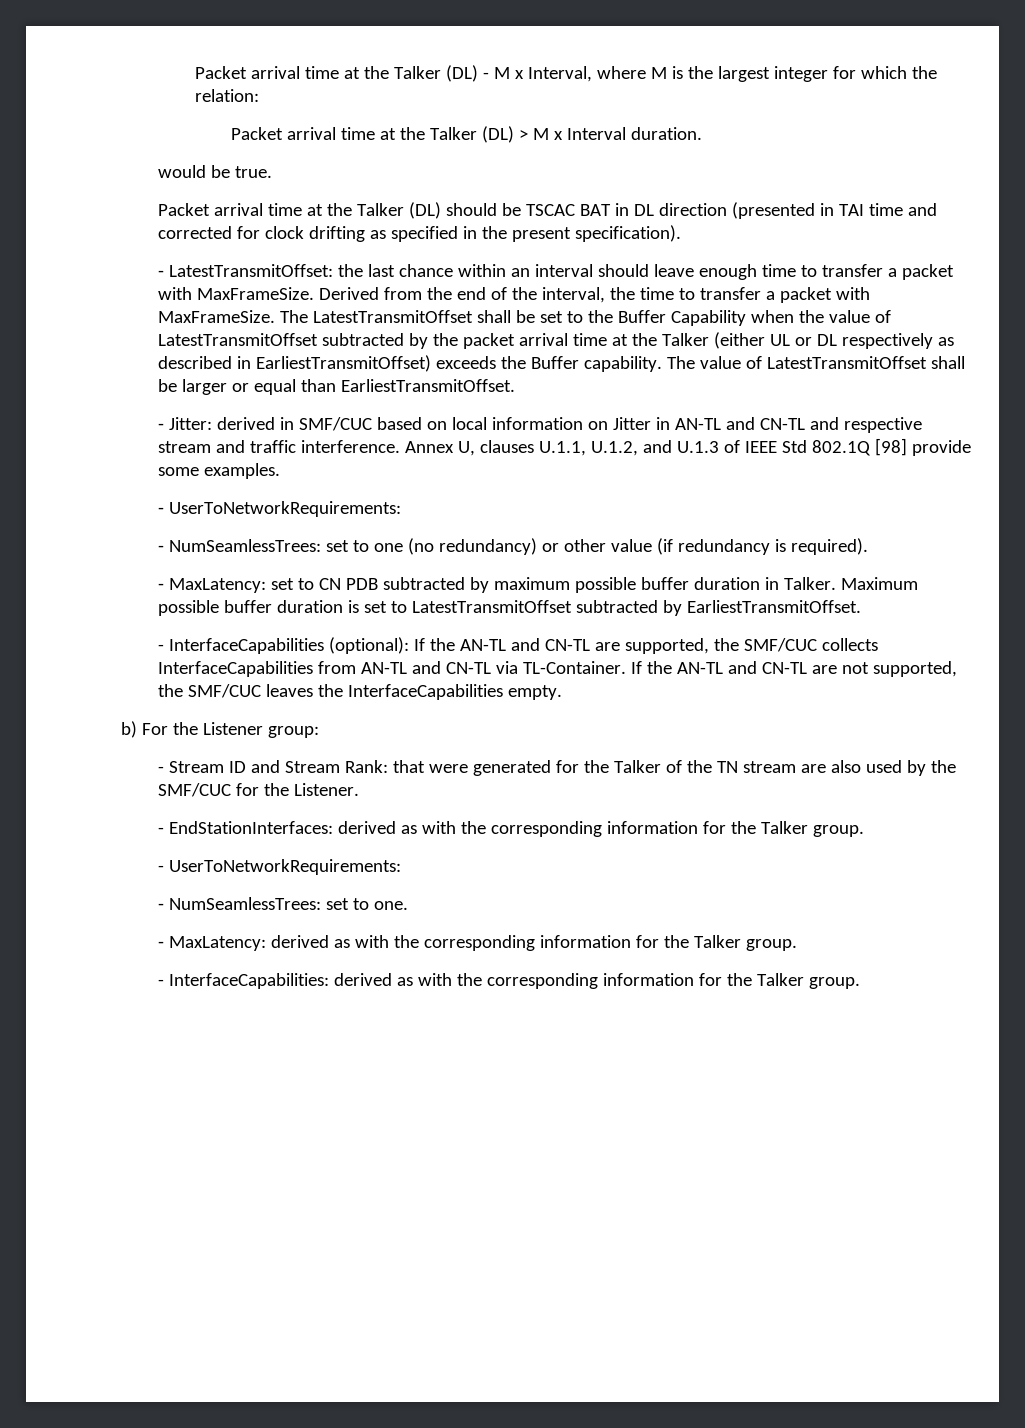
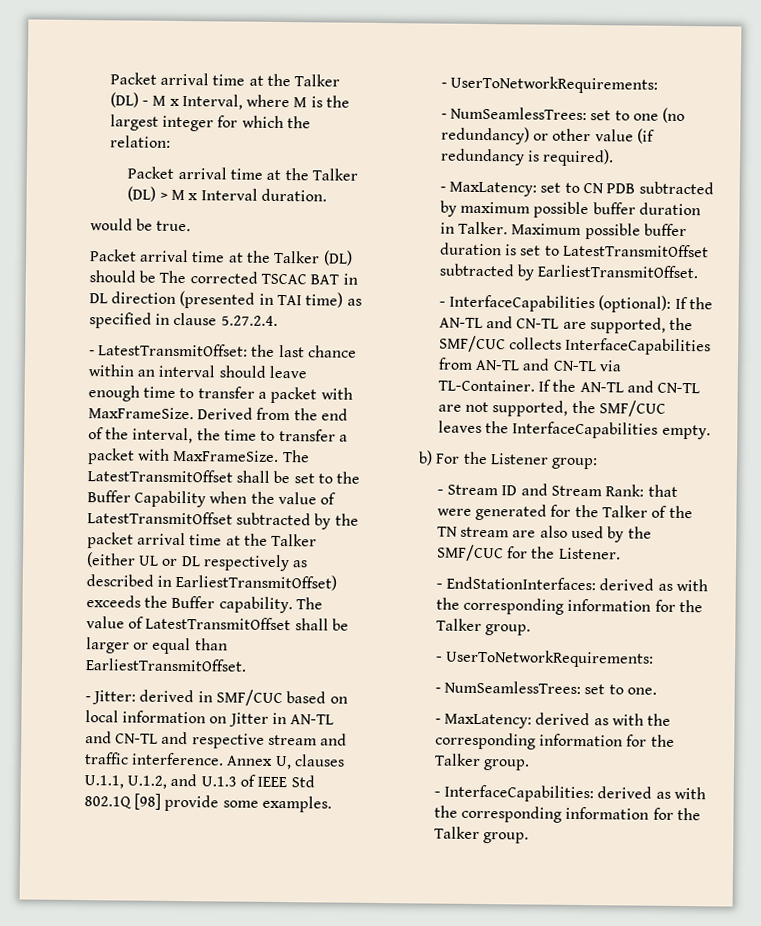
- Packet arrival time at the Talker (DL) should be TSCAC BAT in DL direction (presented in TAI time and corrected for clock drifting as specified in the present specification).
+ Packet arrival time at the Talker (DL) should be The corrected TSCAC BAT in DL direction (presented in TAI time) as specified in clause 5.27.2.4.

